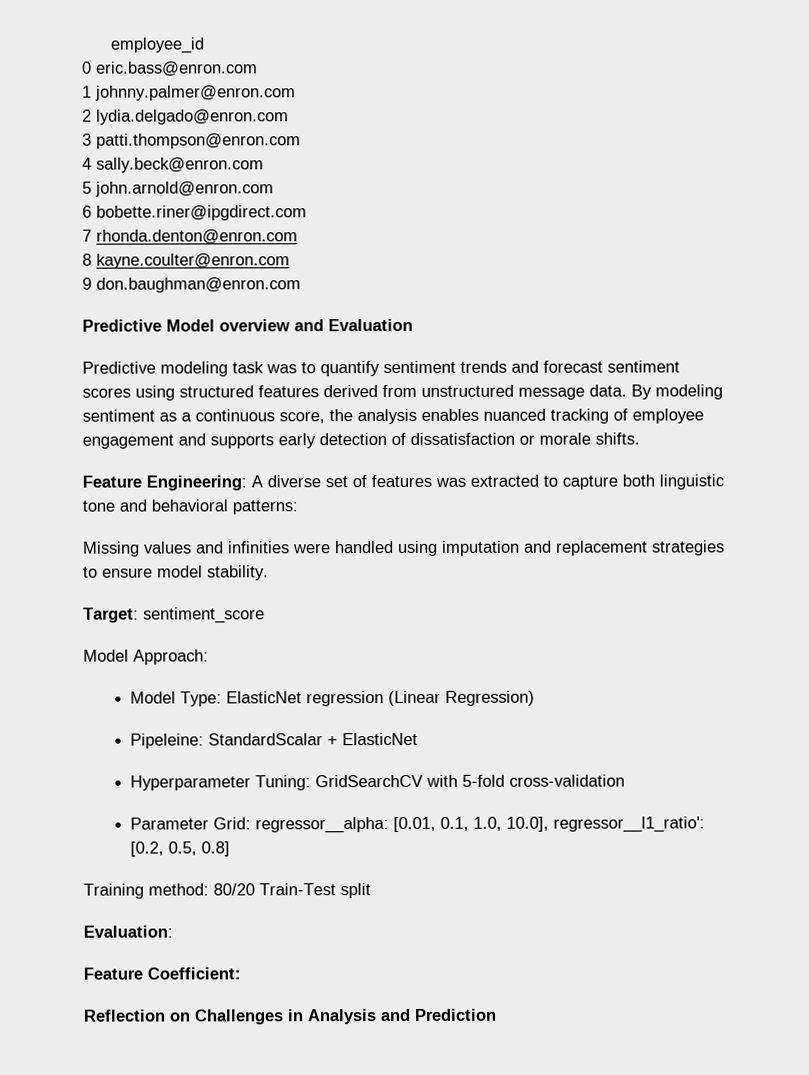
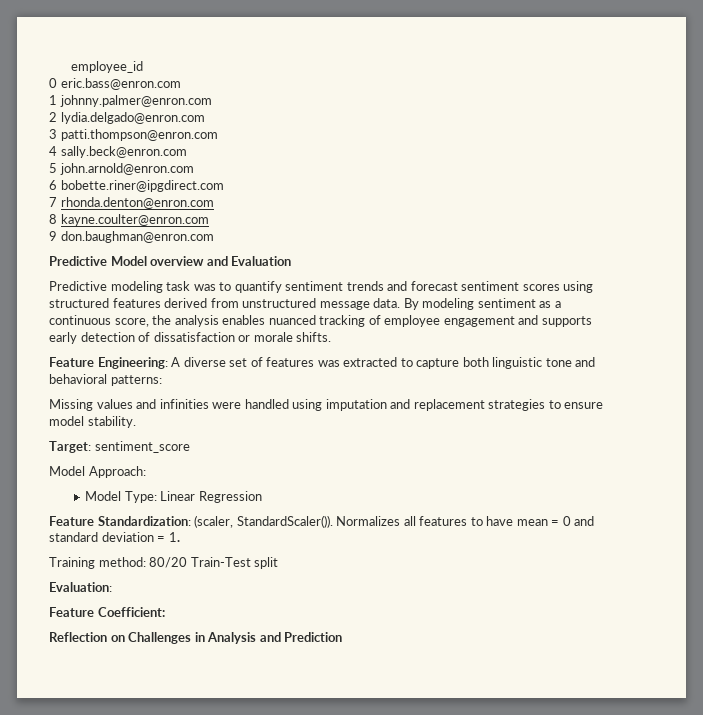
- Model Type: ElasticNet regression (Linear Regression)
- Pipeleine: StandardScalar + ElasticNet
- Hyperparameter Tuning: GridSearchCV with 5-fold cross-validation
- Parameter Grid: regressor__alpha: [0.01, 0.1, 1.0, 10.0], regressor__l1_ratio': [0.2, 0.5, 0.8]
+ Model Type: Linear Regression
+ Feature Standardization: (scaler, StandardScaler()). Normalizes all features to have mean = 0 and standard deviation = 1.

